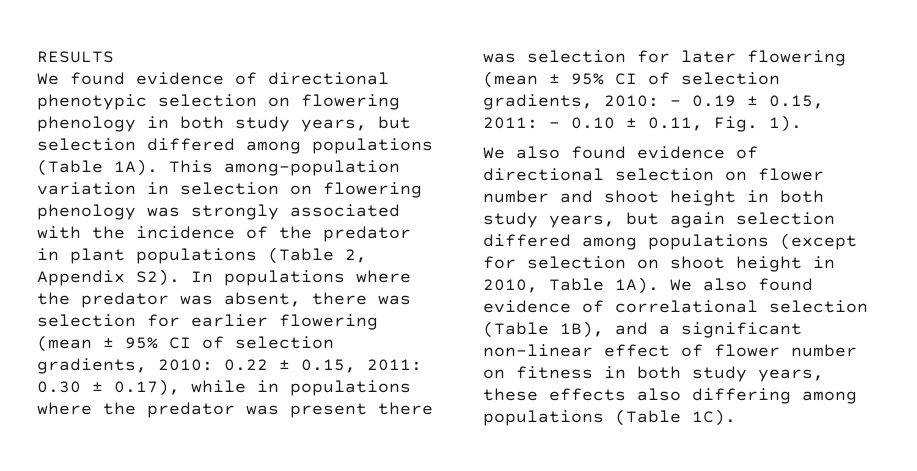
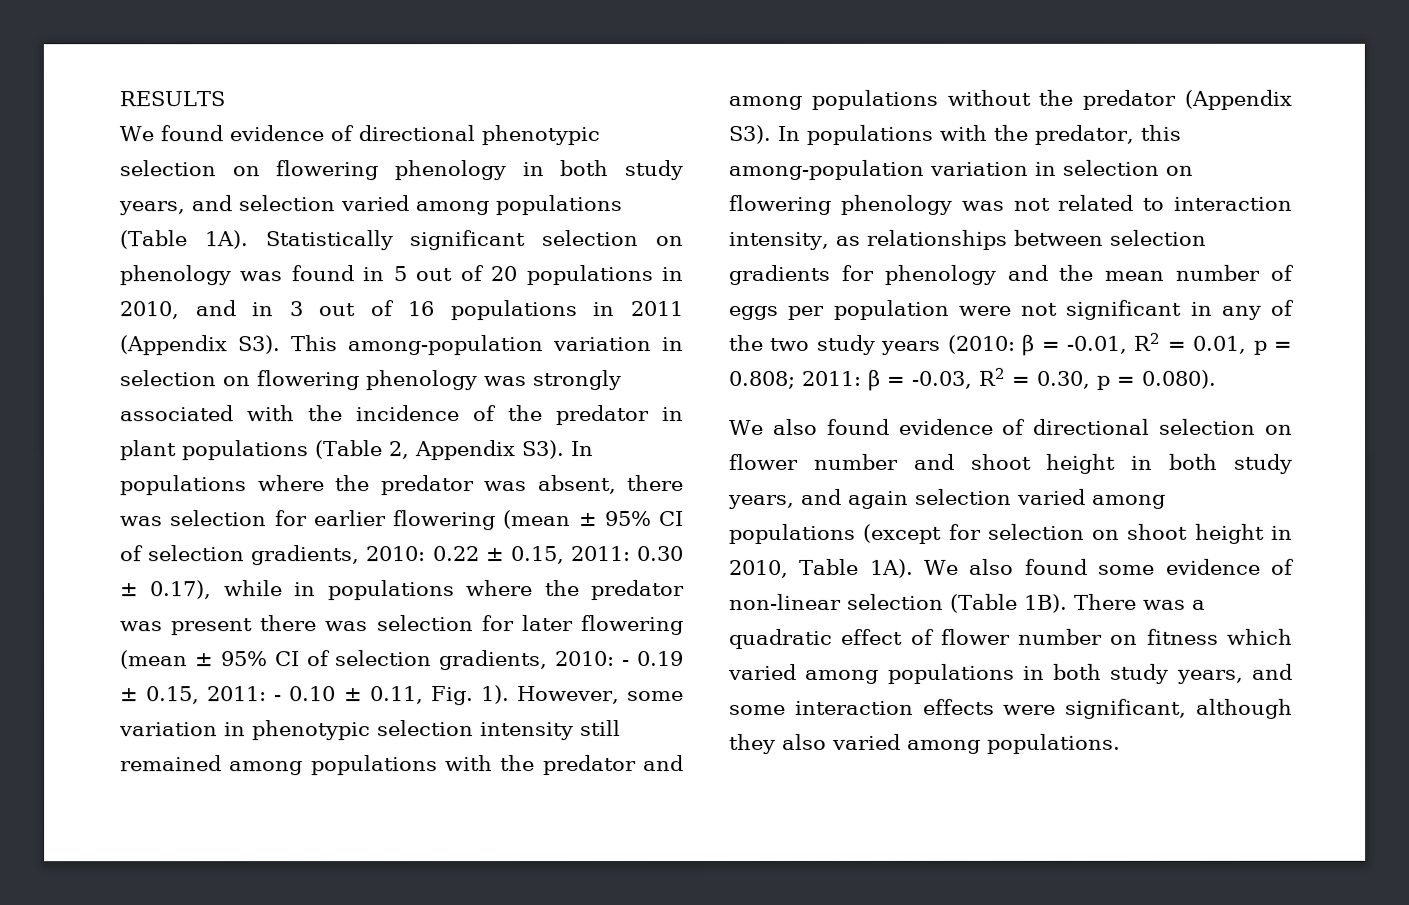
- We found evidence of directional phenotypic selection on flowering phenology in both study years, but selection differed among populations (Table 1A).
+ We found evidence of directional phenotypic selection on flowering phenology in both study years, and selection varied among populations (Table 1A).
- This among-population variation in selection on flowering phenology was strongly associated with the incidence of the predator in plant populations (Table 2, Appendix S2). In populations where the predator was absent, there was selection for earlier flowering (mean ± 95% CI of selection gradients, 2010:
+ Statistically significant selection on phenology was found in 5 out of 20 populations in 2010, and in 3 out of 16 populations in 2011 (Appendix S3). This among-population variation in selection on flowering phenology was strongly associated with the incidence of the predator in plant populations (Table 2, Appendix S3). In populations where the predator was absent, there was selection for earlier flowering (mean ± 95% CI of selection gradients, 2010:
+ However, some variation in phenotypic selection intensity still remained among populations with the predator and among populations without the predator (Appendix S3). In populations with the predator, this among-population variation in selection on flowering phenology was not related to interaction intensity, as relationships between selection gradients for phenology and the mean number of eggs per population were not significant in any of the two study years (2010: β = -0.01, R2 = 0.01, p = 0.808; 2011: β = -0.03, R2 = 0.30, p = 0.080).
- We also found evidence of directional selection on flower number and shoot height in both study years, but again selection differed among populations (except for selection on shoot height in 2010, Table 1A).
+ We also found evidence of directional selection on flower number and shoot height in both study years, and again selection varied among populations (except for selection on shoot height in 2010, Table 1A).
- We also found evidence of correlational selection (Table 1B), and a significant non-linear effect of flower number on fitness in both study years, these effects also differing among populations (Table 1C).
+ We also found some evidence of non-linear selection (Table 1B). There was a quadratic effect of flower number on fitness which varied among populations in both study years, and some interaction effects were significant, although they also varied among populations.

